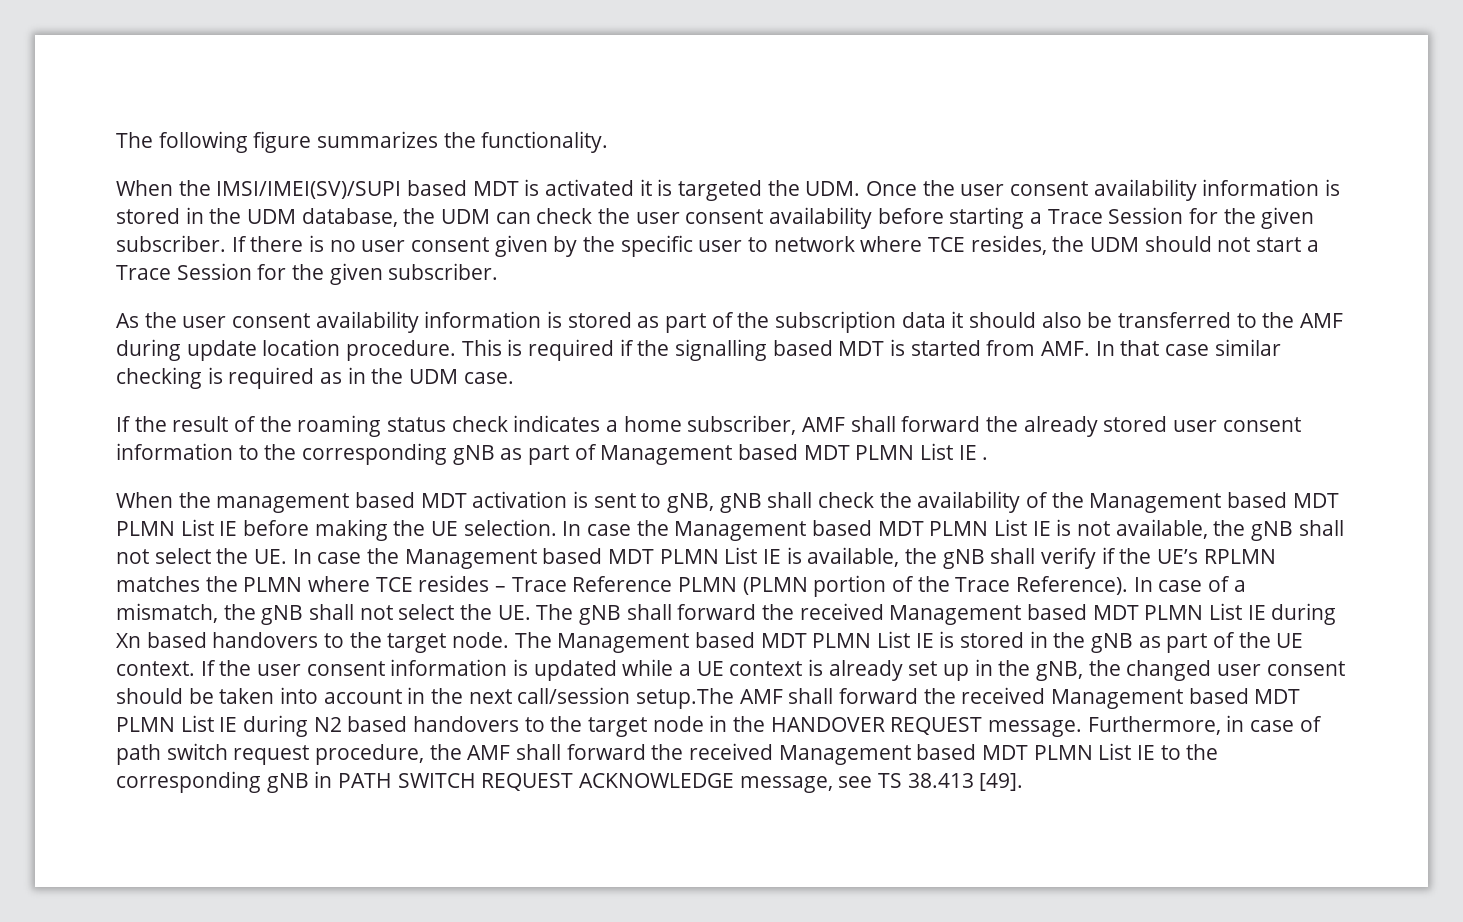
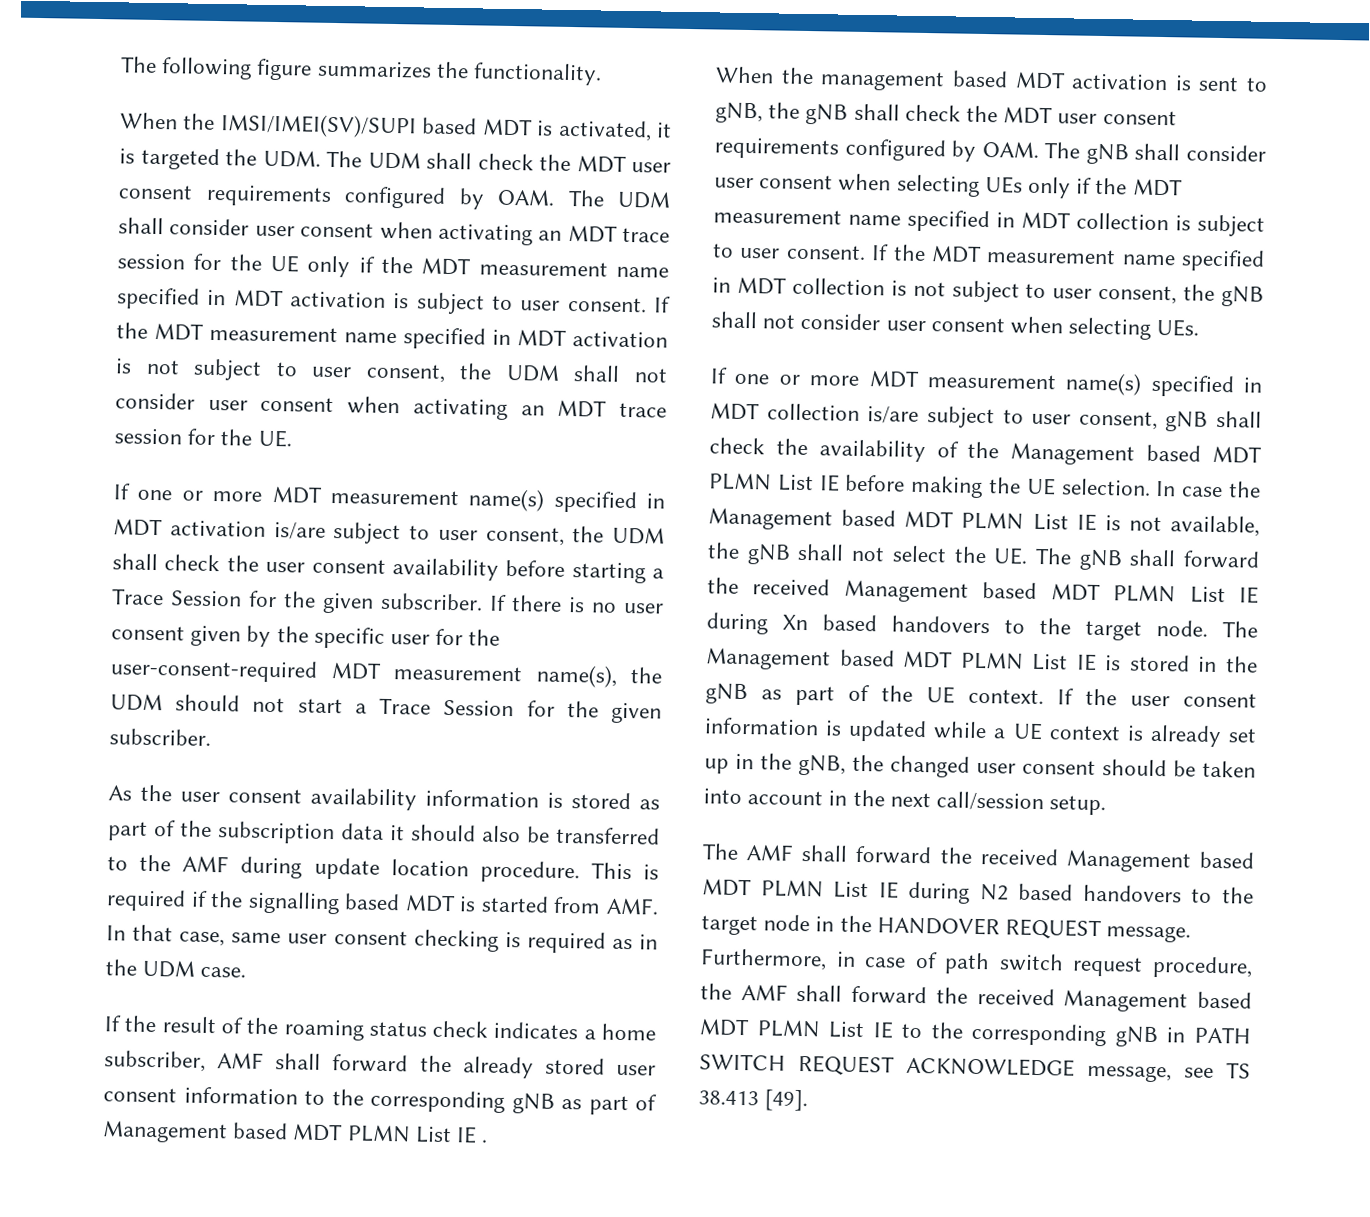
- When the IMSI/IMEI(SV)/SUPI based MDT is activated it is targeted the UDM. Once the user consent availability information is stored in the UDM database, the UDM can check the user consent availability before starting a Trace Session for the given subscriber.
+ When the IMSI/IMEI(SV)/SUPI based MDT is activated, it is targeted the UDM. The UDM shall check the MDT user consent requirements configured by OAM. The UDM shall consider user consent when activating an MDT trace session for the UE only if the MDT measurement name specified in MDT activation is subject to user consent. If the MDT measurement name specified in MDT activation is not subject to user consent, the UDM shall not consider user consent when activating an MDT trace session for the UE.
+ If one or more MDT measurement name(s) specified in MDT activation is/are subject to user consent, the UDM shall check the user consent availability before starting a Trace Session for the given subscriber.
- If there is no user consent given by the specific user to network where TCE resides, the UDM should not start a Trace Session for the given subscriber.
+ If there is no user consent given by the specific user for the user-consent-required MDT measurement name(s), the UDM should not start a Trace Session for the given subscriber.
- This is required if the signalling based MDT is started from AMF. In that case similar checking is required as in the UDM case.
+ This is required if the signalling based MDT is started from AMF. In that case, same user consent checking is required as in the UDM case.
- When the management based MDT activation is sent to gNB, gNB shall check the availability of the Management based MDT PLMN List IE before making the UE selection.
+ When the management based MDT activation is sent to gNB, the gNB shall check the MDT user consent requirements configured by OAM. The gNB shall consider user consent when selecting UEs only if the MDT measurement name specified in MDT collection is subject to user consent. If the MDT measurement name specified in MDT collection is not subject to user consent, the gNB shall not consider user consent when selecting UEs.
+ If one or more MDT measurement name(s) specified in MDT collection is/are subject to user consent, gNB shall check the availability of the Management based MDT PLMN List IE before making the UE selection.
- In case the Management based MDT PLMN List IE is not available, the gNB shall not select the UE. In case the Management based MDT PLMN List IE is available, the gNB shall verify if the UE’s RPLMN matches the PLMN where TCE resides – Trace Reference PLMN (PLMN portion of the Trace Reference). In case of a mismatch, the gNB shall not select the UE. The gNB shall forward the received Management based MDT PLMN List IE during Xn based handovers to the target node.
+ In case the Management based MDT PLMN List IE is not available, the gNB shall not select the UE. The gNB shall forward the received Management based MDT PLMN List IE during Xn based handovers to the target node.
- If the user consent information is updated while a UE context is already set up in the gNB, the changed user consent should be taken into account in the next call/session setup.The AMF shall forward the received Management based MDT PLMN List IE during N2 based handovers to the target node in the HANDOVER REQUEST message.
+ If the user consent information is updated while a UE context is already set up in the gNB, the changed user consent should be taken into account in the next call/session setup.
+ The AMF shall forward the received Management based MDT PLMN List IE during N2 based handovers to the target node in the HANDOVER REQUEST message.

